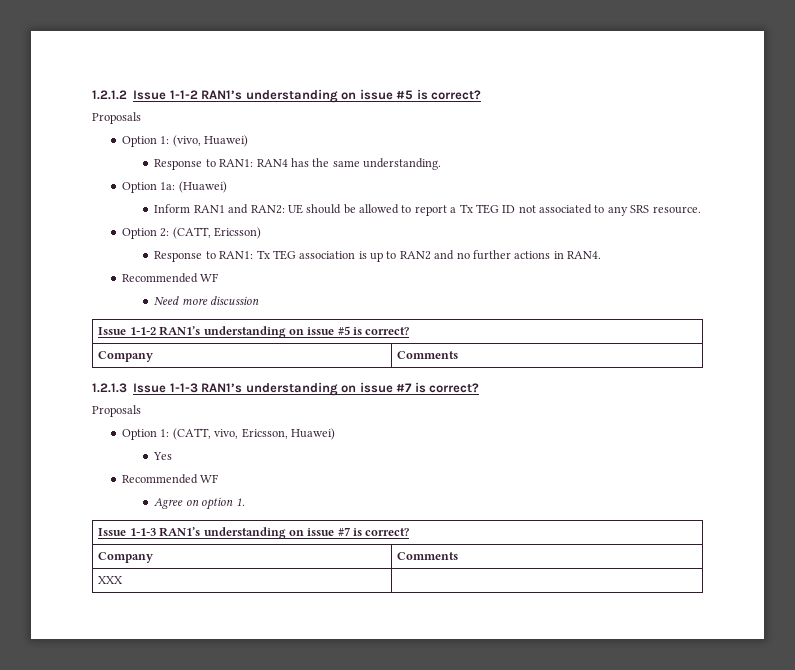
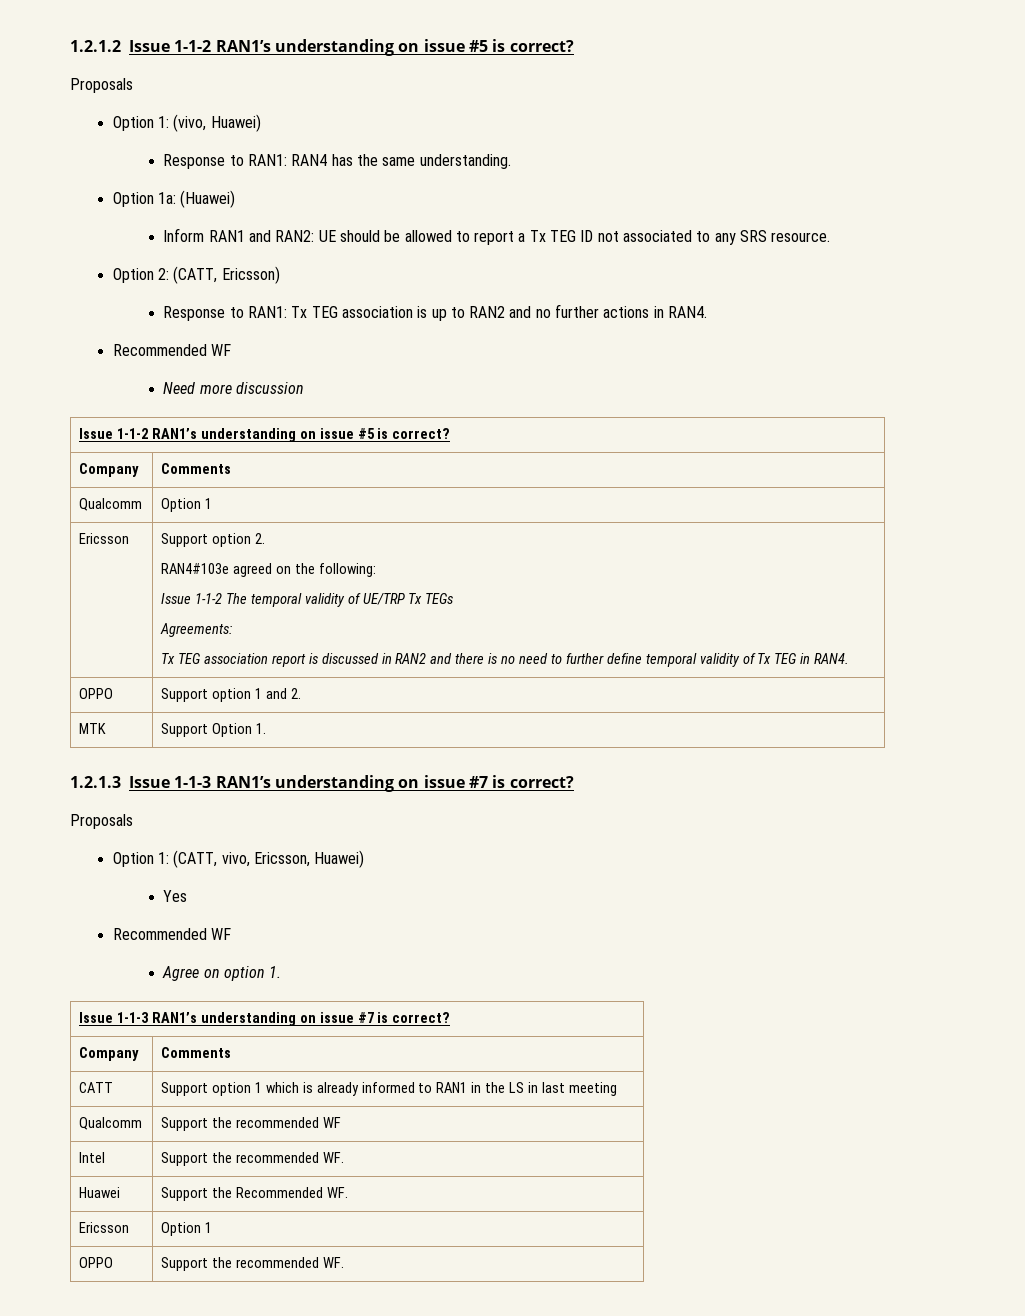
+ Qualcomm | Option 1
+ Ericsson | Support option 2.
+ RAN4#103e agreed on the following:
+ Issue 1-1-2 The temporal validity of UE/TRP Tx TEGs
+ Agreements:
+ Tx TEG association report is discussed in RAN2 and there is no need to further define temporal validity of Tx TEG in RAN4.
+ OPPO | Support option 1 and 2.
+ MTK | Support Option 1.
- XXX |
+ CATT | Support option 1 which is already informed to RAN1 in the LS in last meeting
+ Qualcomm | Support the recommended WF
+ Intel | Support the recommended WF.
+ Huawei | Support the Recommended WF.
+ Ericsson | Option 1
+ OPPO | Support the recommended WF.

